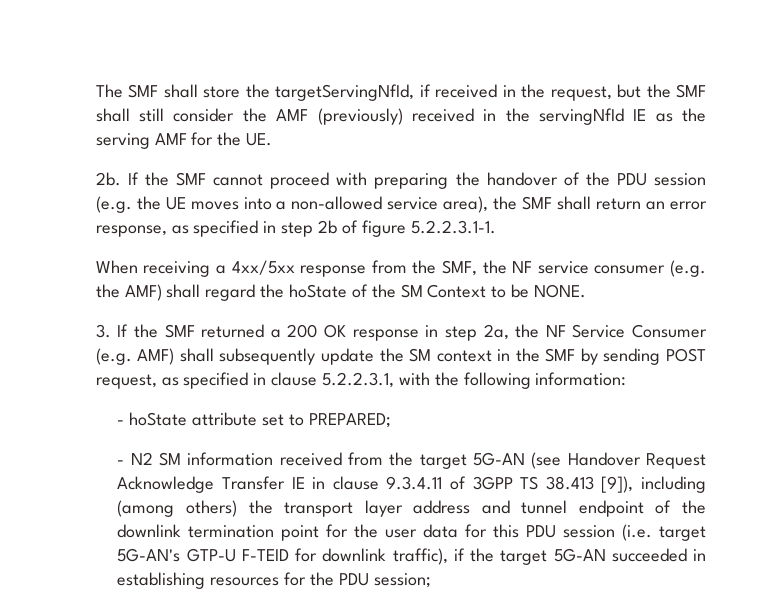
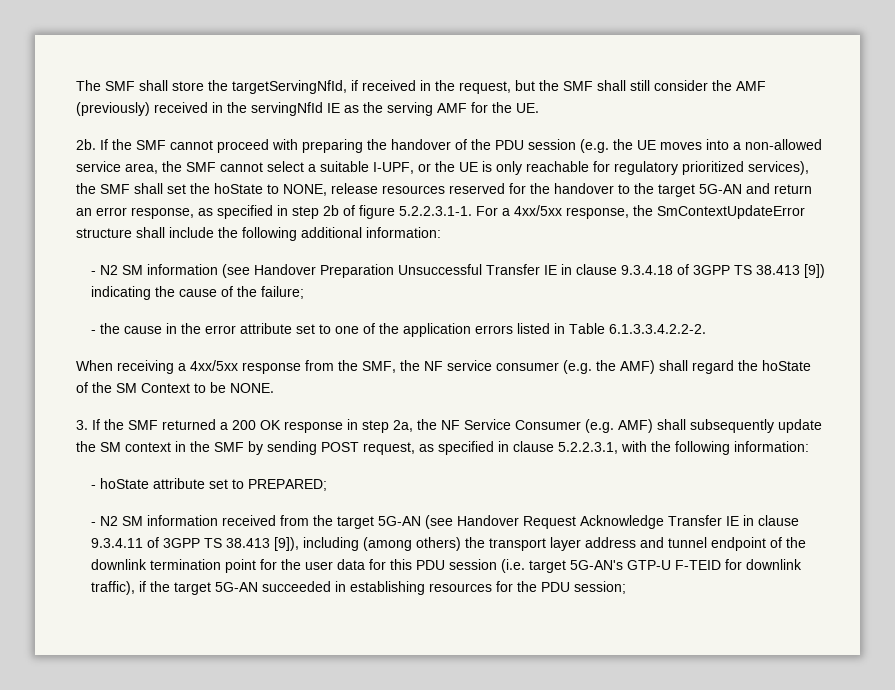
- If the SMF cannot proceed with preparing the handover of the PDU session (e.g. the UE moves into a non-allowed service area), the SMF shall return an error response, as specified in step 2b of figure 5.2.2.3.1-1.
+ If the SMF cannot proceed with preparing the handover of the PDU session (e.g. the UE moves into a non-allowed service area, the SMF cannot select a suitable I-UPF, or the UE is only reachable for regulatory prioritized services), the SMF shall set the hoState to NONE, release resources reserved for the handover to the target 5G-AN and return an error response, as specified in step 2b of figure 5.2.2.3.1-1. For a 4xx/5xx response, the SmContextUpdateError structure shall include the following additional information:
+ - N2 SM information (see Handover Preparation Unsuccessful Transfer IE in clause 9.3.4.18 of 3GPP TS 38.413 [9]) indicating the cause of the failure;
+ - the cause in the error attribute set to one of the application errors listed in Table 6.1.3.3.4.2.2-2.

